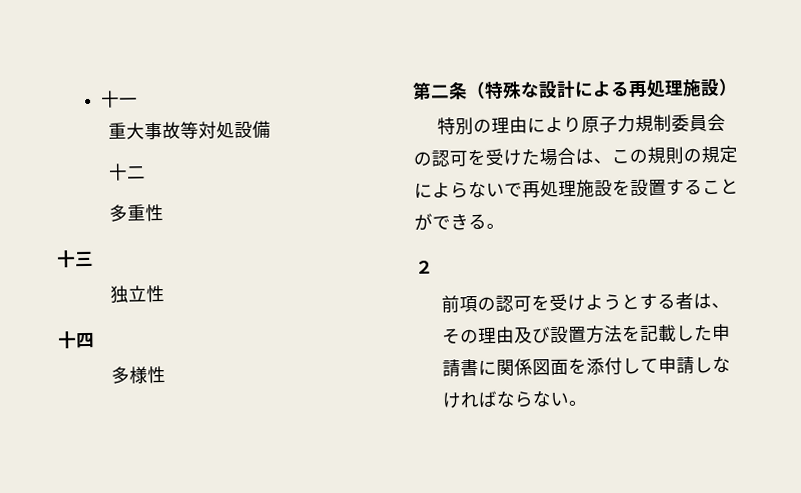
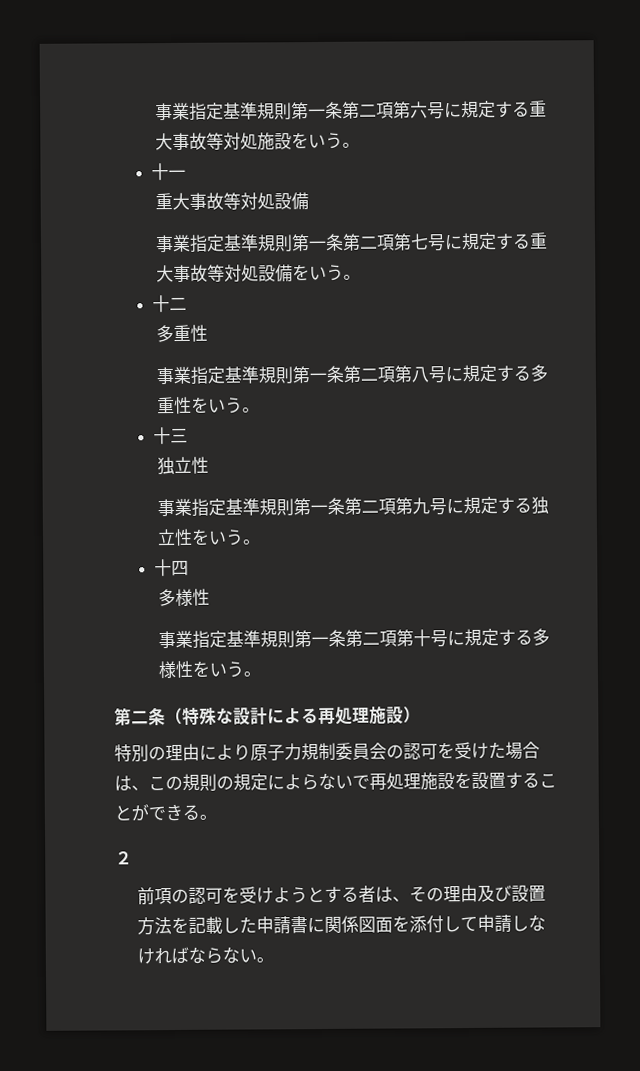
+ 事業指定基準規則第一条第二項第六号に規定する重大事故等対処施設をいう。
+ 事業指定基準規則第一条第二項第七号に規定する重大事故等対処設備をいう。
  十二
  多重性
+ 事業指定基準規則第一条第二項第八号に規定する多重性をいう。
  十三
  独立性
+ 事業指定基準規則第一条第二項第九号に規定する独立性をいう。
  十四
  多様性
+ 事業指定基準規則第一条第二項第十号に規定する多様性をいう。

